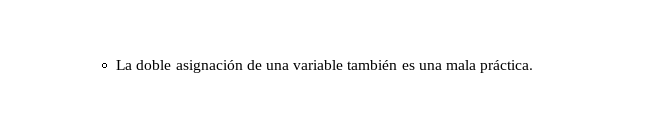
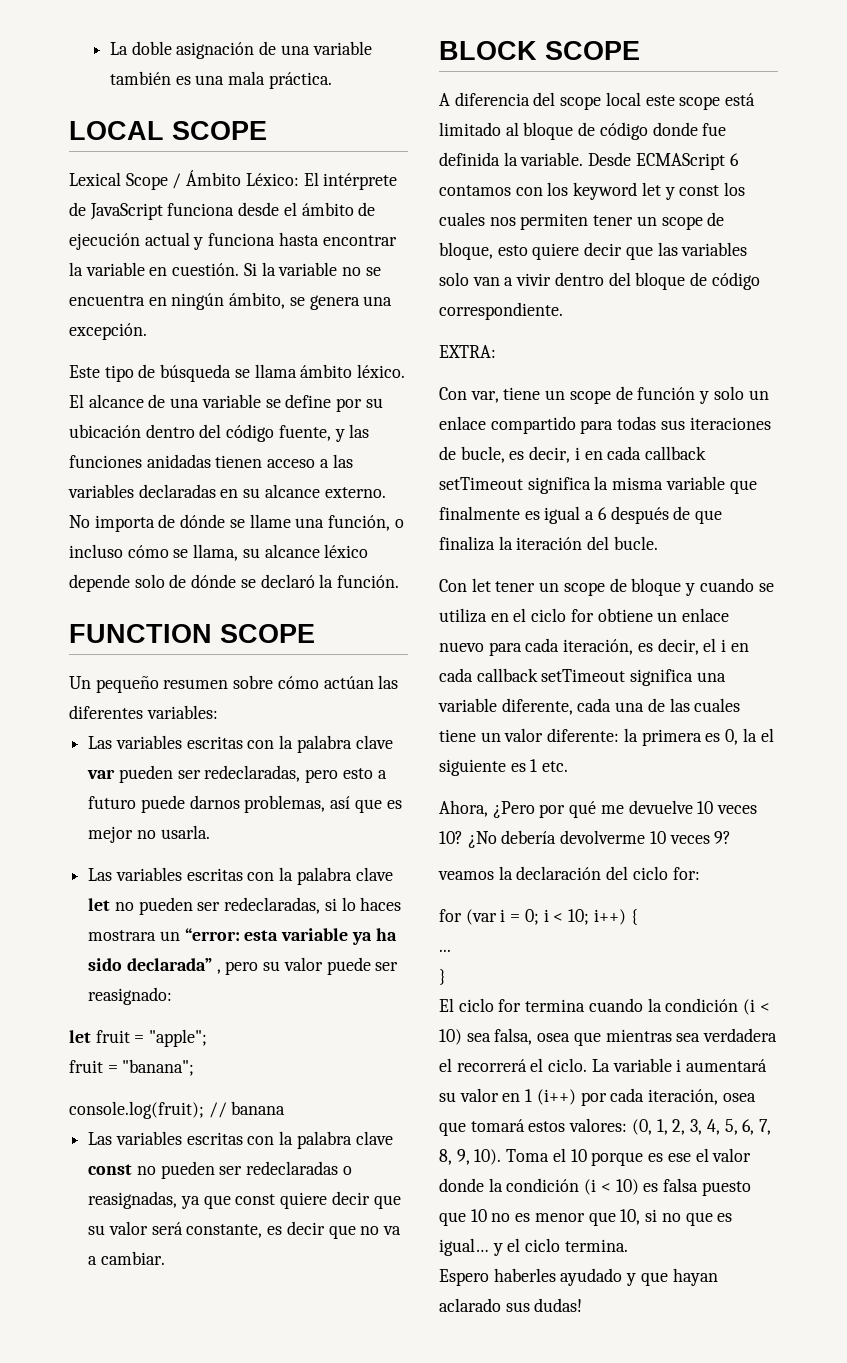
+ LOCAL SCOPE
+ Lexical Scope / Ámbito Léxico: El intérprete de JavaScript funciona desde el ámbito de ejecución actual y funciona hasta encontrar la variable en cuestión. Si la variable no se encuentra en ningún ámbito, se genera una excepción.
+ Este tipo de búsqueda se llama ámbito léxico. El alcance de una variable se define por su ubicación dentro del código fuente, y las funciones anidadas tienen acceso a las variables declaradas en su alcance externo. No importa de dónde se llame una función, o incluso cómo se llama, su alcance léxico depende solo de dónde se declaró la función.
+ FUNCTION SCOPE
+ Un pequeño resumen sobre cómo actúan las diferentes variables:
+ Las variables escritas con la palabra clave var pueden ser redeclaradas, pero esto a futuro puede darnos problemas, así que es mejor no usarla.
+ Las variables escritas con la palabra clave let no pueden ser redeclaradas, si lo haces mostrara un “error: esta variable ya ha sido declarada” , pero su valor puede ser reasignado:
+ let fruit = "apple";
+ fruit = "banana";
+ console.log(fruit); // banana
+ Las variables escritas con la palabra clave const no pueden ser redeclaradas o reasignadas, ya que const quiere decir que su valor será constante, es decir que no va a cambiar.
+ BLOCK SCOPE
+ A diferencia del scope local este scope está limitado al bloque de código donde fue definida la variable. Desde ECMAScript 6 contamos con los keyword let y const los cuales nos permiten tener un scope de bloque, esto quiere decir que las variables solo van a vivir dentro del bloque de código correspondiente.
+ EXTRA:
+ Con var, tiene un scope de función y solo un enlace compartido para todas sus iteraciones de bucle, es decir, i en cada callback setTimeout significa la misma variable que finalmente es igual a 6 después de que finaliza la iteración del bucle.
+ Con let tener un scope de bloque y cuando se utiliza en el ciclo for obtiene un enlace nuevo para cada iteración, es decir, el i en cada callback setTimeout significa una variable diferente, cada una de las cuales tiene un valor diferente: la primera es 0, la el siguiente es 1 etc.
+ Ahora, ¿Pero por qué me devuelve 10 veces 10? ¿No debería devolverme 10 veces 9?
+ veamos la declaración del ciclo for:
+ for (var i = 0; i < 10; i++) {
+ ...
+ }
+ El ciclo for termina cuando la condición (i < 10) sea falsa, osea que mientras sea verdadera el recorrerá el ciclo. La variable i aumentará su valor en 1 (i++) por cada iteración, osea que tomará estos valores: (0, 1, 2, 3, 4, 5, 6, 7, 8, 9, 10). Toma el 10 porque es ese el valor donde la condición (i < 10) es falsa puesto que 10 no es menor que 10, si no que es igual… y el ciclo termina.
+ Espero haberles ayudado y que hayan aclarado sus dudas!

